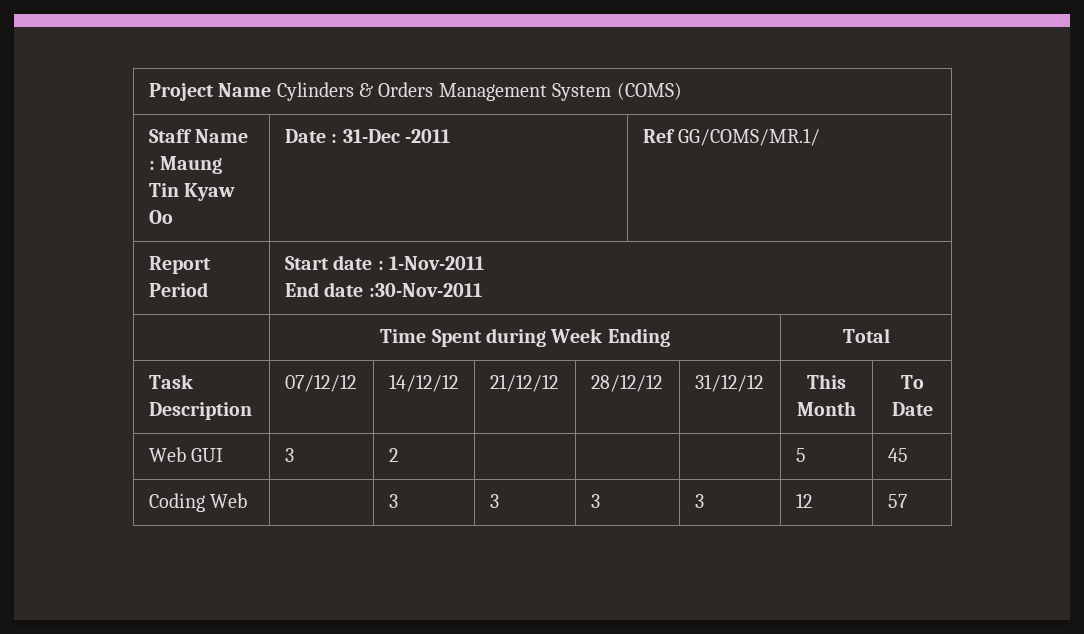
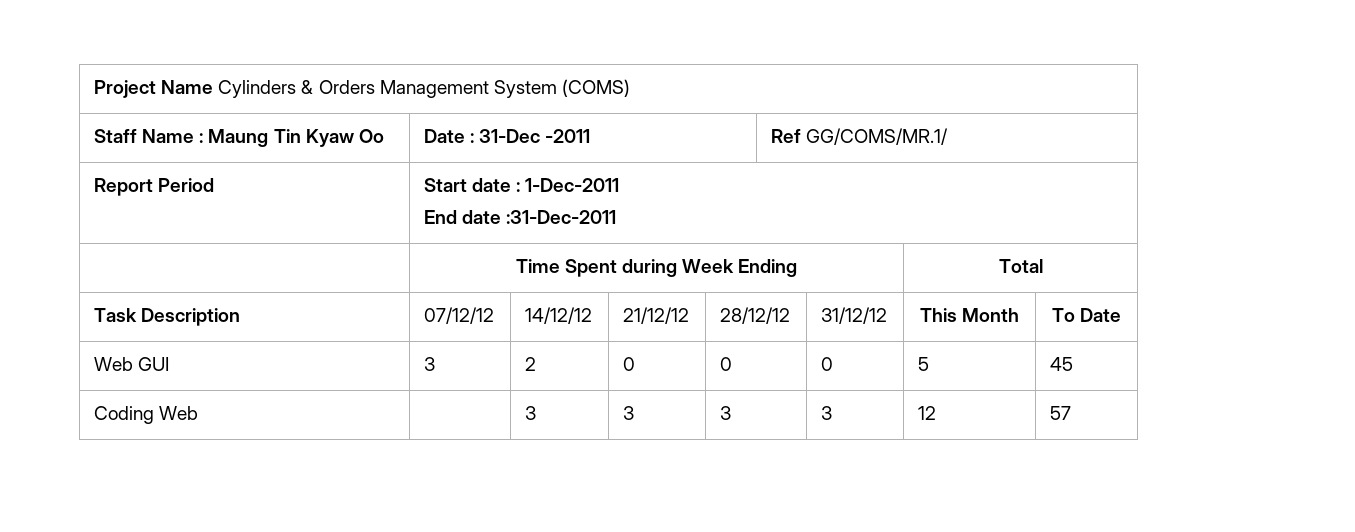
- Report Period | Start date : 1-Nov-2011
- End date :30-Nov-2011
+ Report Period | Start date : 1-Dec-2011
+ End date :31-Dec-2011
- Web GUI | 3 | 2 | | | | 5 | 45
+ Web GUI | 3 | 2 | 0 | 0 | 0 | 5 | 45

